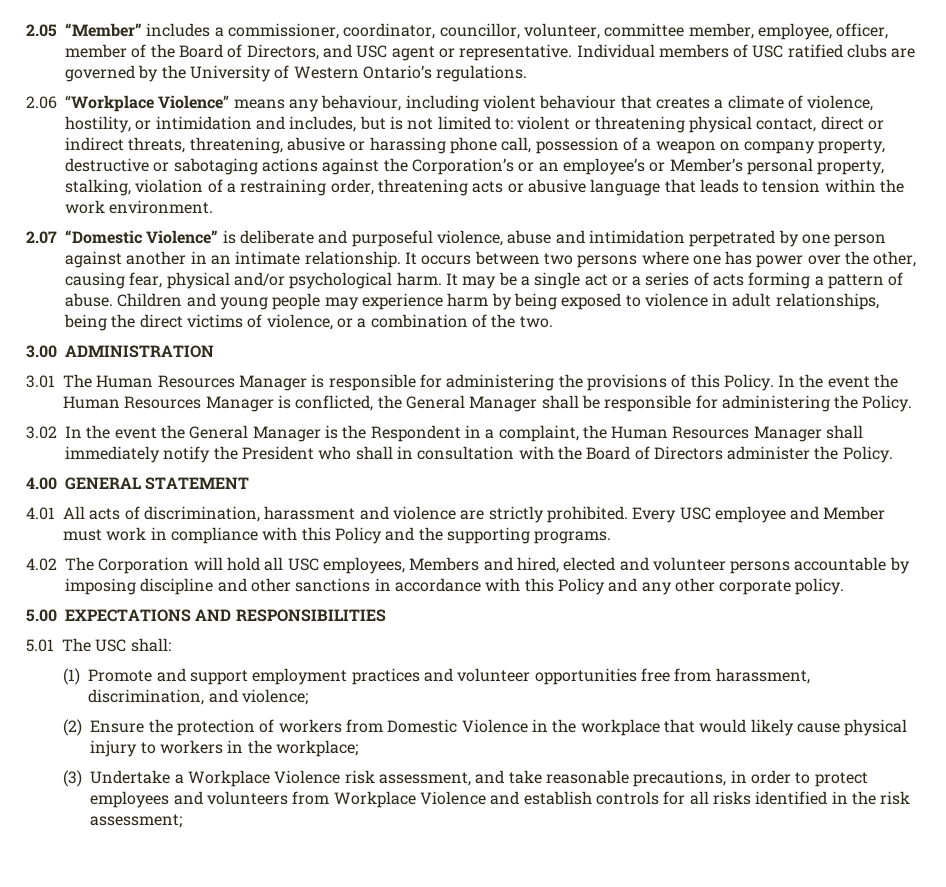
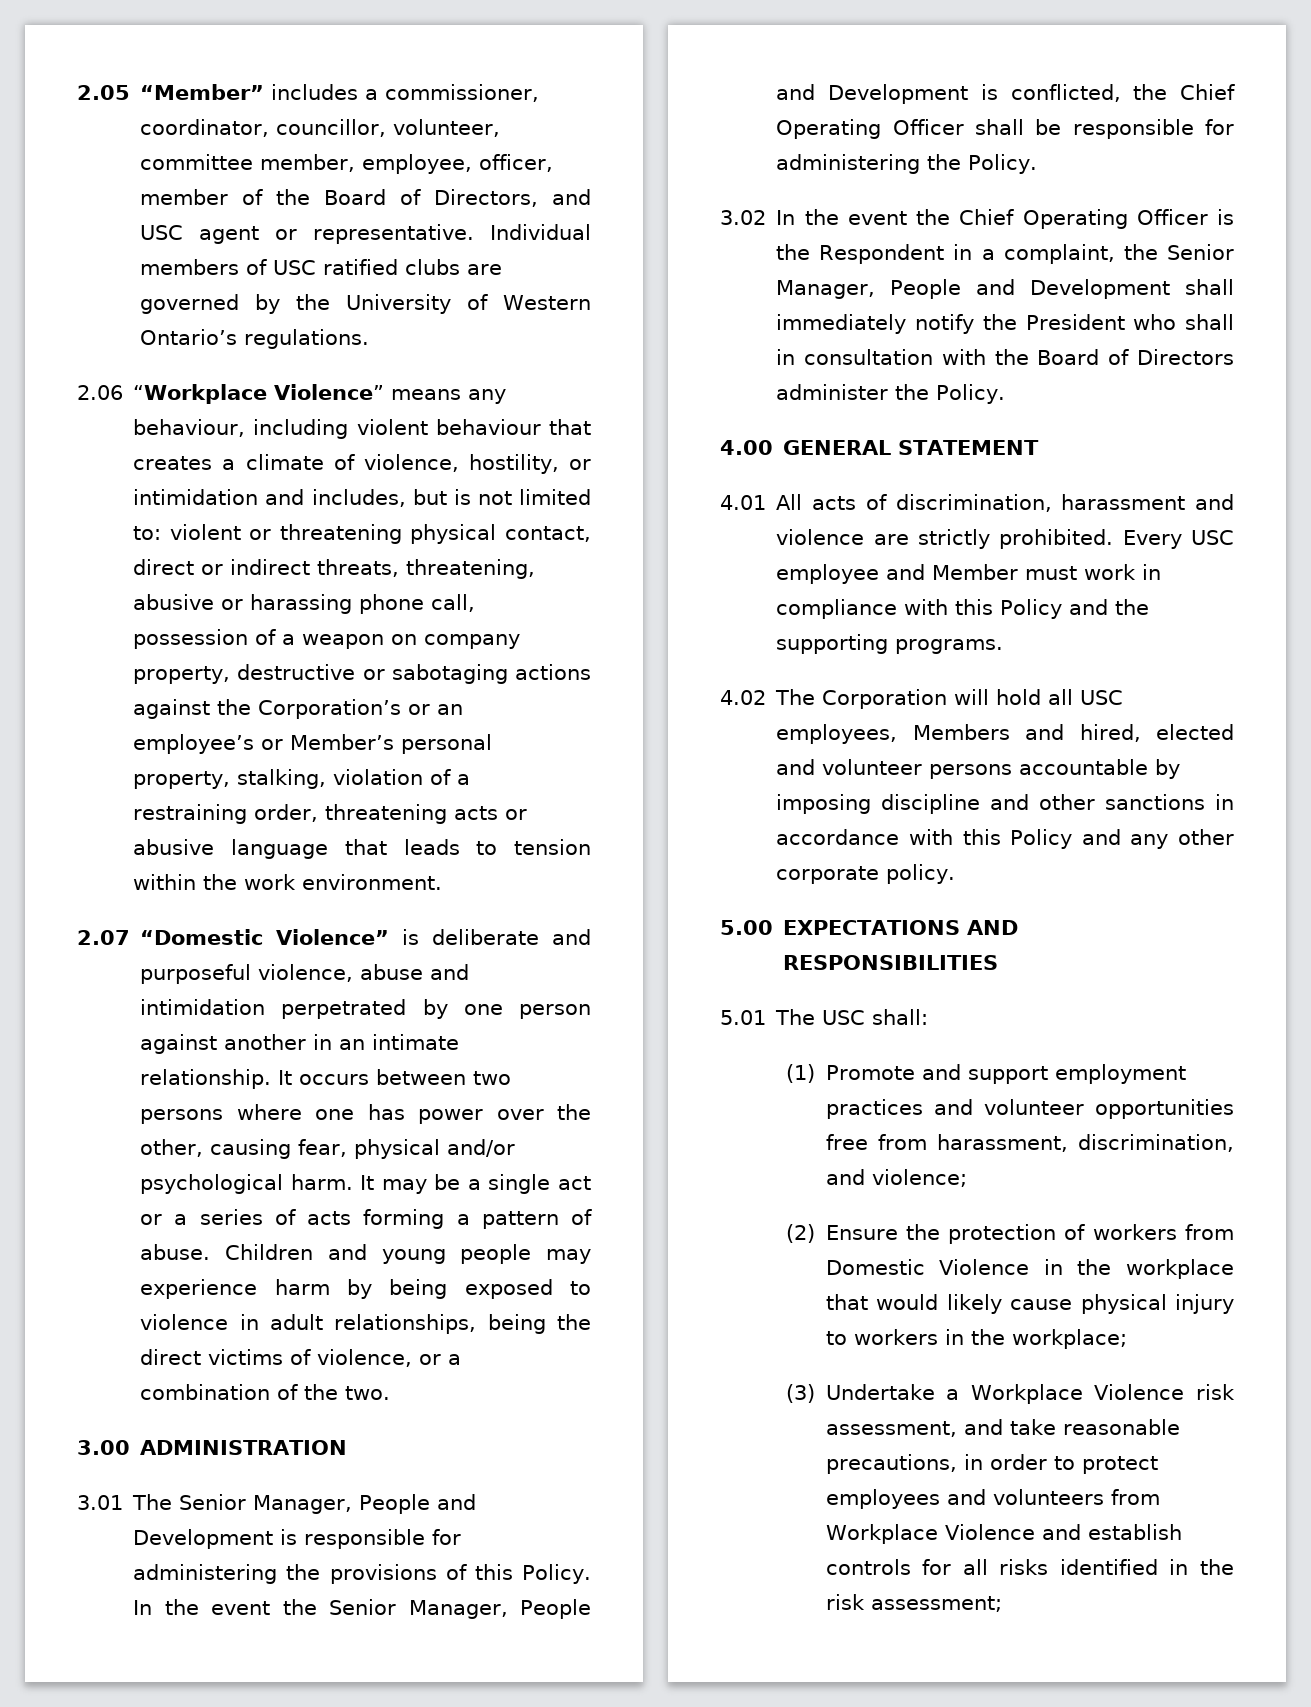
- 3.01 The Human Resources Manager is responsible for administering the provisions of this Policy.
+ 3.01 The Senior Manager, People and Development is responsible for administering the provisions of this Policy.
- In the event the Human Resources Manager is conflicted, the General Manager shall be responsible for administering the Policy.
+ In the event the Senior Manager, People and Development is conflicted, the Chief Operating Officer shall be responsible for administering the Policy.
- 3.02 In the event the General Manager is the Respondent in a complaint, the Human Resources Manager shall immediately notify the President who shall in consultation with the Board of Directors administer the Policy.
+ 3.02 In the event the Chief Operating Officer is the Respondent in a complaint, the Senior Manager, People and Development shall immediately notify the President who shall in consultation with the Board of Directors administer the Policy.

